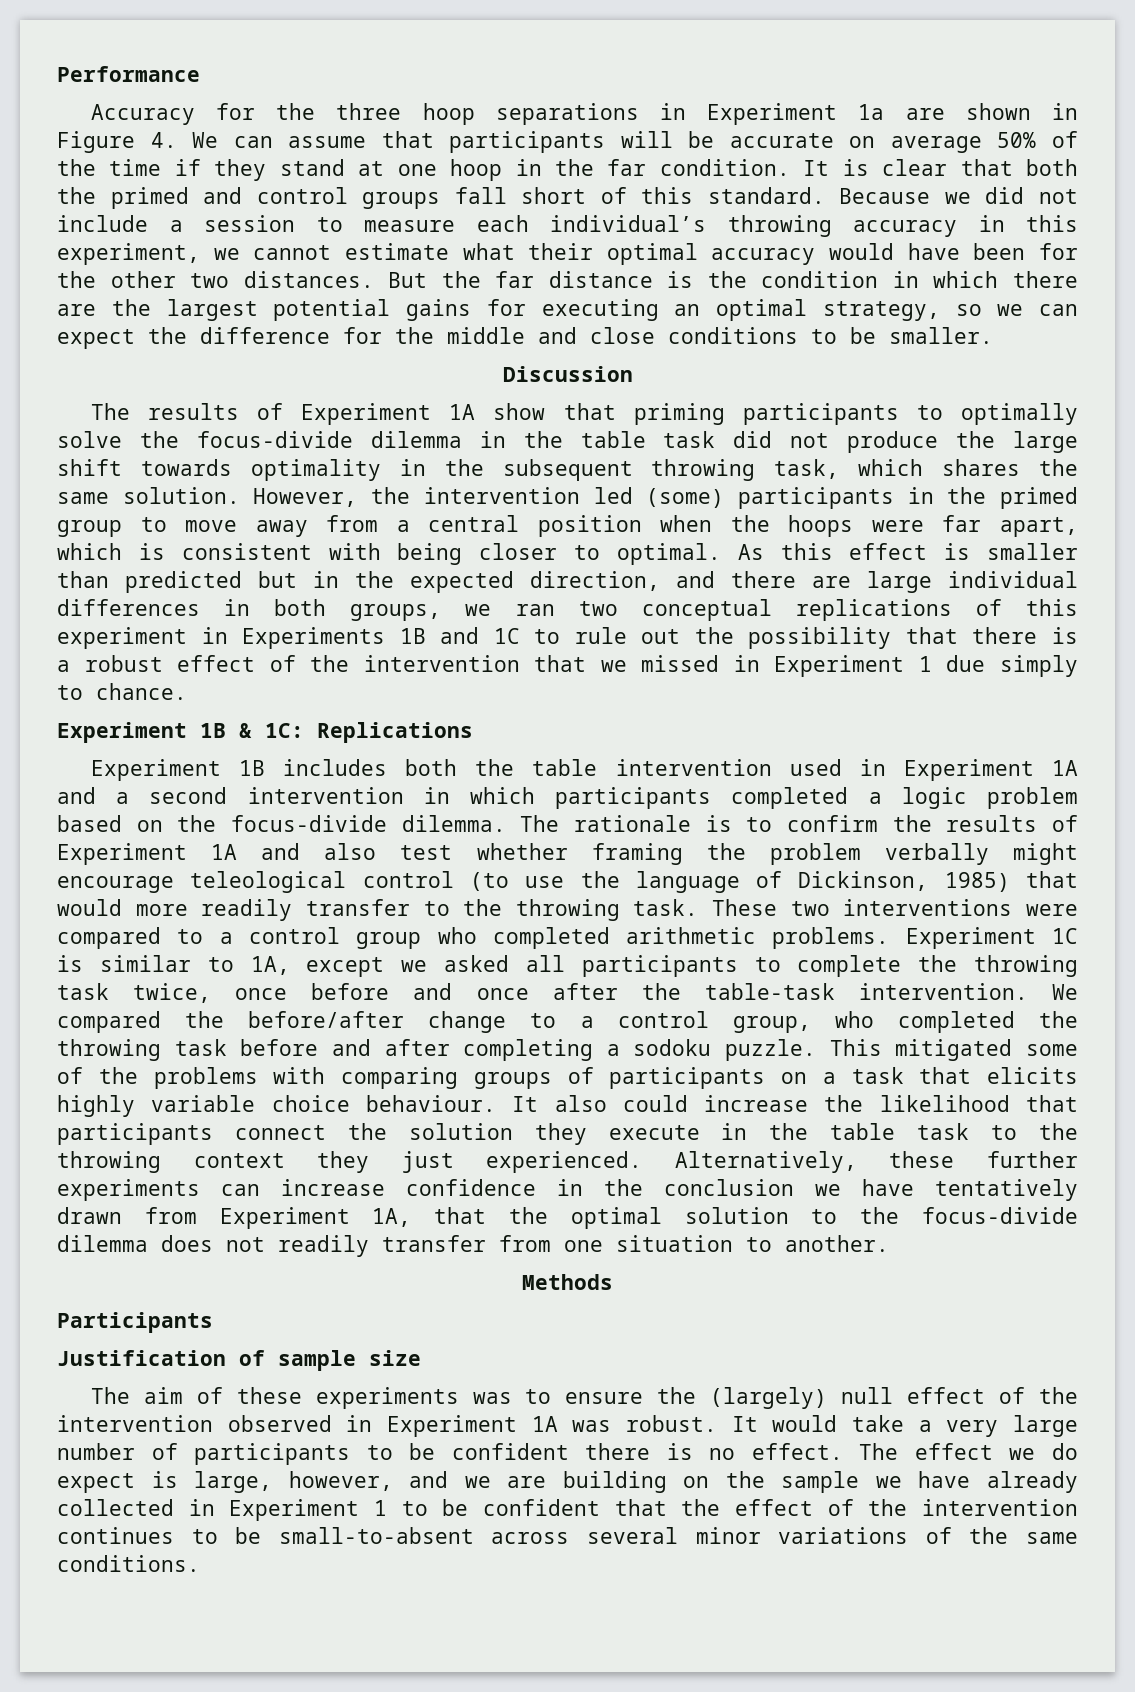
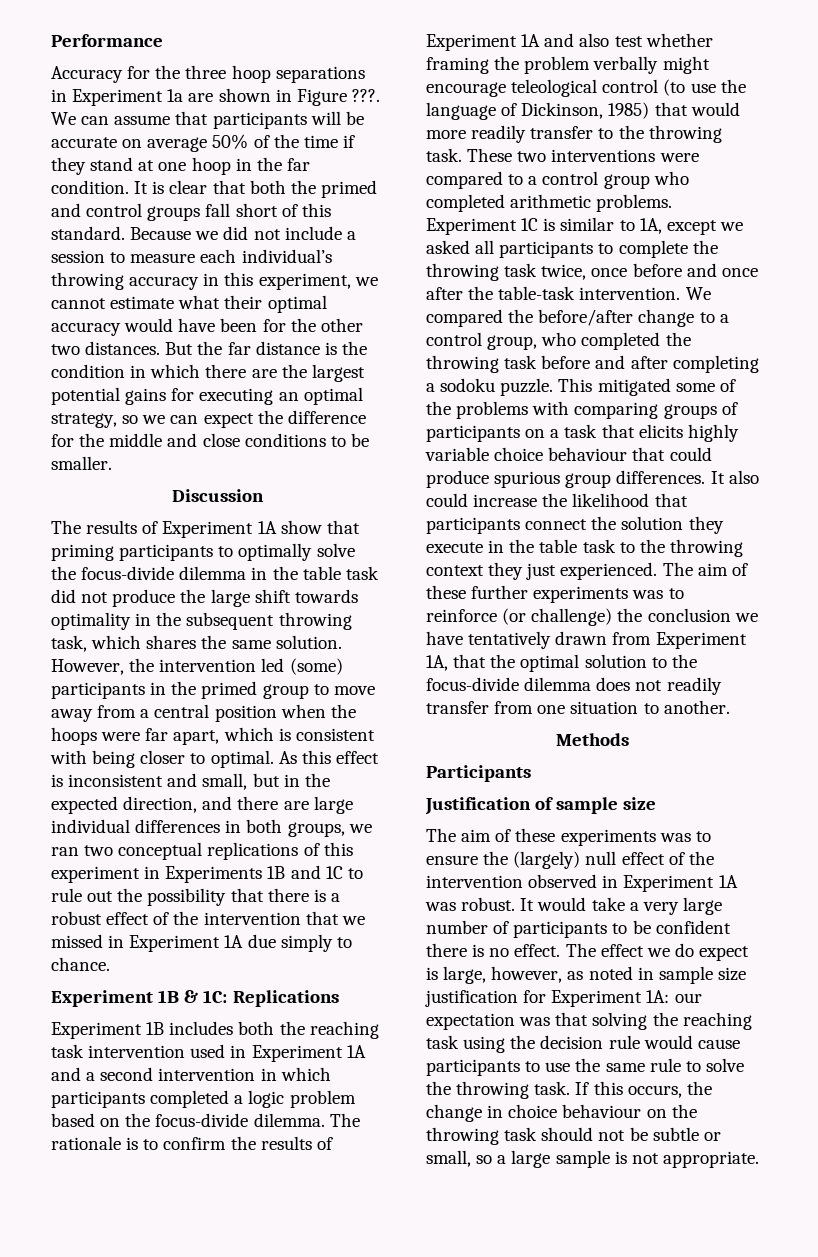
- Accuracy for the three hoop separations in Experiment 1a are shown in Figure 4. We can assume that participants will be accurate on average 50% of the time if they stand at one hoop in the far condition.
+ Accuracy for the three hoop separations in Experiment 1a are shown in Figure ???. We can assume that participants will be accurate on average 50% of the time if they stand at one hoop in the far condition.
- As this effect is smaller than predicted but in the expected direction, and there are large individual differences in both groups, we ran two conceptual replications of this experiment in Experiments 1B and 1C to rule out the possibility that there is a robust effect of the intervention that we missed in Experiment 1 due simply to chance.
+ As this effect is inconsistent and small, but in the expected direction, and there are large individual differences in both groups, we ran two conceptual replications of this experiment in Experiments 1B and 1C to rule out the possibility that there is a robust effect of the intervention that we missed in Experiment 1A due simply to chance.
- Experiment 1B includes both the table intervention used in Experiment 1A and a second intervention in which participants completed a logic problem based on the focus-divide dilemma.
+ Experiment 1B includes both the reaching task intervention used in Experiment 1A and a second intervention in which participants completed a logic problem based on the focus-divide dilemma.
- This mitigated some of the problems with comparing groups of participants on a task that elicits highly variable choice behaviour.
+ This mitigated some of the problems with comparing groups of participants on a task that elicits highly variable choice behaviour that could produce spurious group differences.
- Alternatively, these further experiments can increase confidence in the conclusion we have tentatively drawn from Experiment 1A, that the optimal solution to the focus-divide dilemma does not readily transfer from one situation to another.
+ The aim of these further experiments was to reinforce (or challenge) the conclusion we have tentatively drawn from Experiment 1A, that the optimal solution to the focus-divide dilemma does not readily transfer from one situation to another.
- The effect we do expect is large, however, and we are building on the sample we have already collected in Experiment 1 to be confident that the effect of the intervention continues to be small-to-absent across several minor variations of the same conditions.
+ The effect we do expect is large, however, as noted in sample size justification for Experiment 1A: our expectation was that solving the reaching task using the decision rule would cause participants to use the same rule to solve the throwing task. If this occurs, the change in choice behaviour on the throwing task should not be subtle or small, so a large sample is not appropriate.

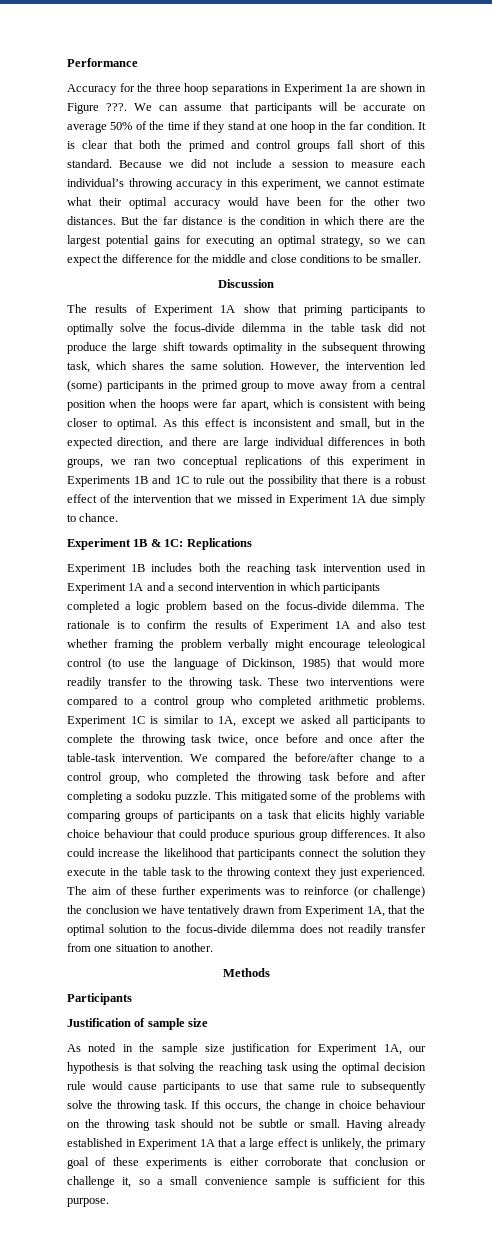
- The aim of these experiments was to ensure the (largely) null effect of the intervention observed in Experiment 1A was robust. It would take a very large number of participants to be confident there is no effect. The effect we do expect is large, however, as noted in sample size justification for Experiment 1A: our expectation was that solving the reaching task using the decision rule would cause participants to use the same rule to solve the throwing task.
+ As noted in the sample size justification for Experiment 1A, our hypothesis is that solving the reaching task using the optimal decision rule would cause participants to use that same rule to subsequently solve the throwing task.
- If this occurs, the change in choice behaviour on the throwing task should not be subtle or small, so a large sample is not appropriate.
+ If this occurs, the change in choice behaviour on the throwing task should not be subtle or small. Having already established in Experiment 1A that a large effect is unlikely, the primary goal of these experiments is either corroborate that conclusion or challenge it, so a small convenience sample is sufficient for this purpose.

